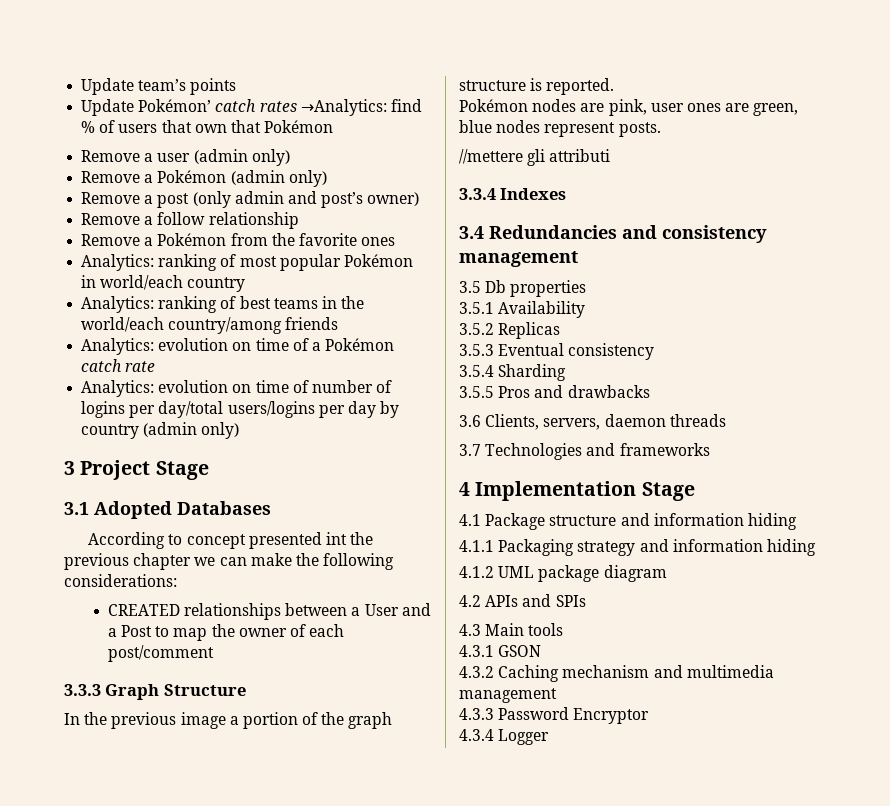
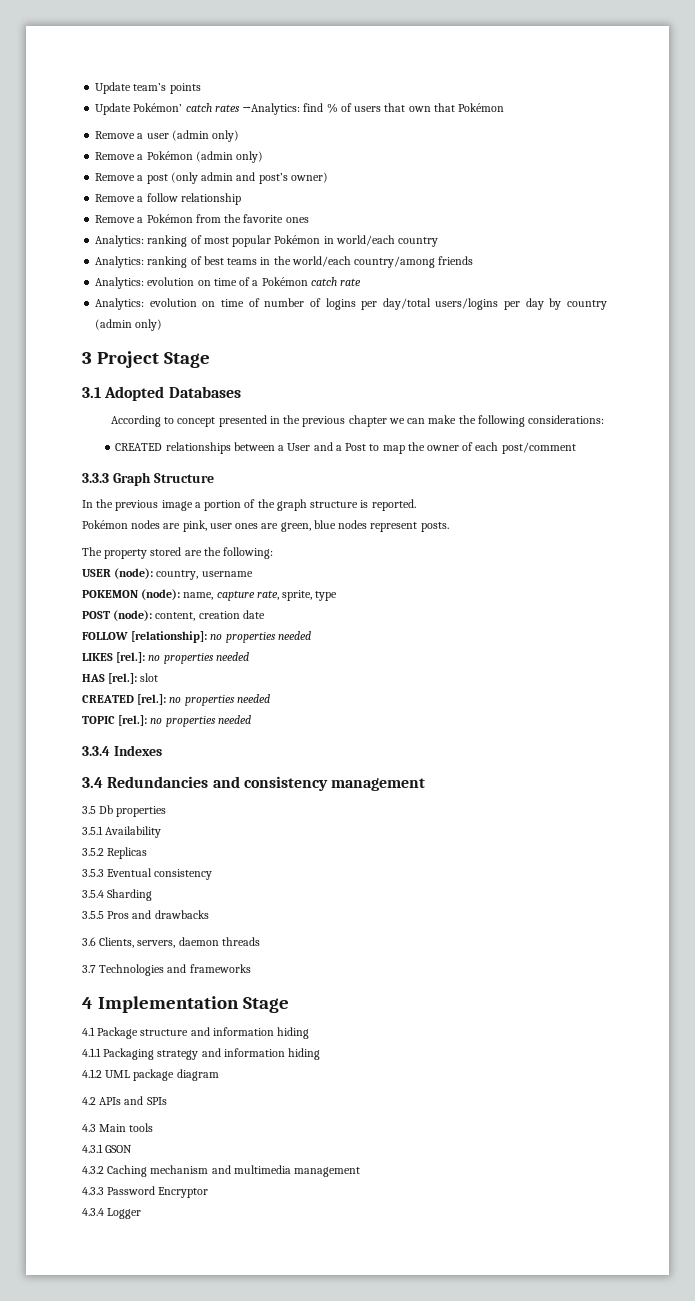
- According to concept presented int the previous chapter we can make the following considerations:
+ According to concept presented in the previous chapter we can make the following considerations:
- //mettere gli attributi
+ The property stored are the following:
+ USER (node): country, username
+ POKEMON (node): name, capture rate, sprite, type
+ POST (node): content, creation date
+ FOLLOW [relationship]: no properties needed
+ LIKES [rel.]: no properties needed
+ HAS [rel.]: slot
+ CREATED [rel.]: no properties needed
+ TOPIC [rel.]: no properties needed

